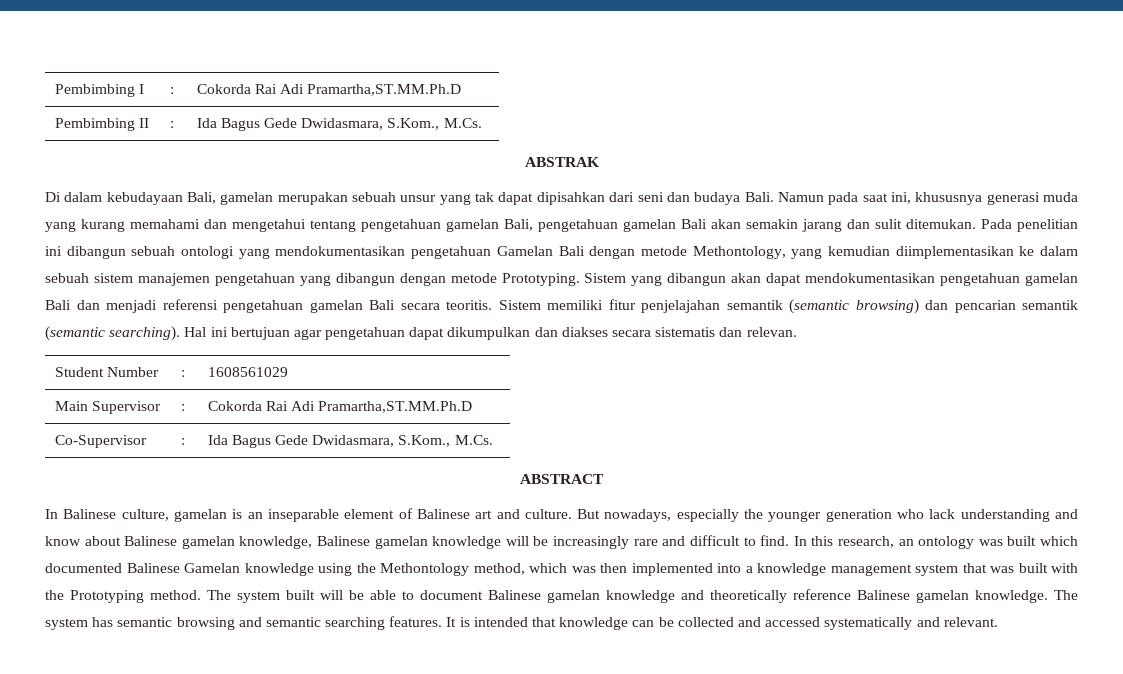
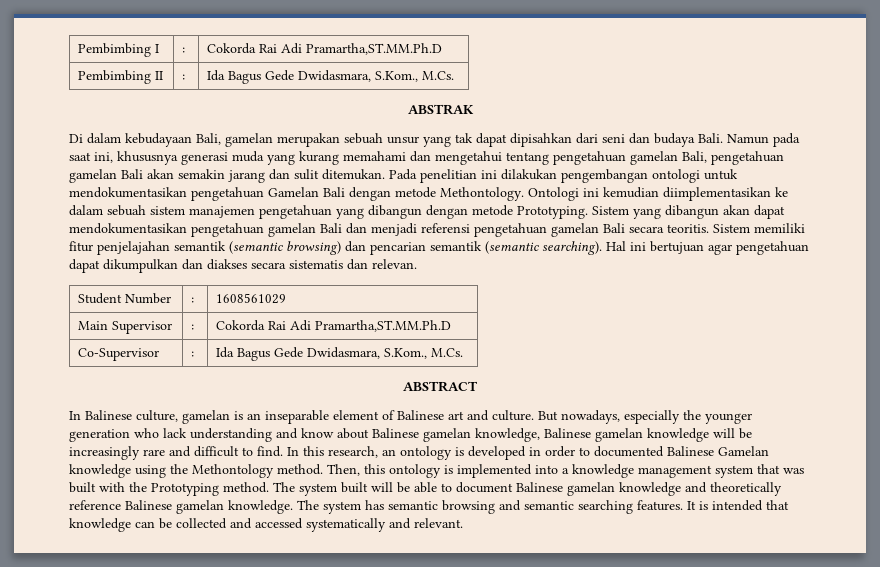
- Pada penelitian ini dibangun sebuah ontologi yang mendokumentasikan pengetahuan Gamelan Bali dengan metode Methontology, yang kemudian diimplementasikan ke dalam sebuah sistem manajemen pengetahuan yang dibangun dengan metode Prototyping.
+ Pada penelitian ini dilakukan pengembangan ontologi untuk mendokumentasikan pengetahuan Gamelan Bali dengan metode Methontology. Ontologi ini kemudian diimplementasikan ke dalam sebuah sistem manajemen pengetahuan yang dibangun dengan metode Prototyping.
- In this research, an ontology was built which documented Balinese Gamelan knowledge using the Methontology method, which was then implemented into a knowledge management system that was built with the Prototyping method.
+ In this research, an ontology is developed in order to documented Balinese Gamelan knowledge using the Methontology method. Then, this ontology is implemented into a knowledge management system that was built with the Prototyping method.

